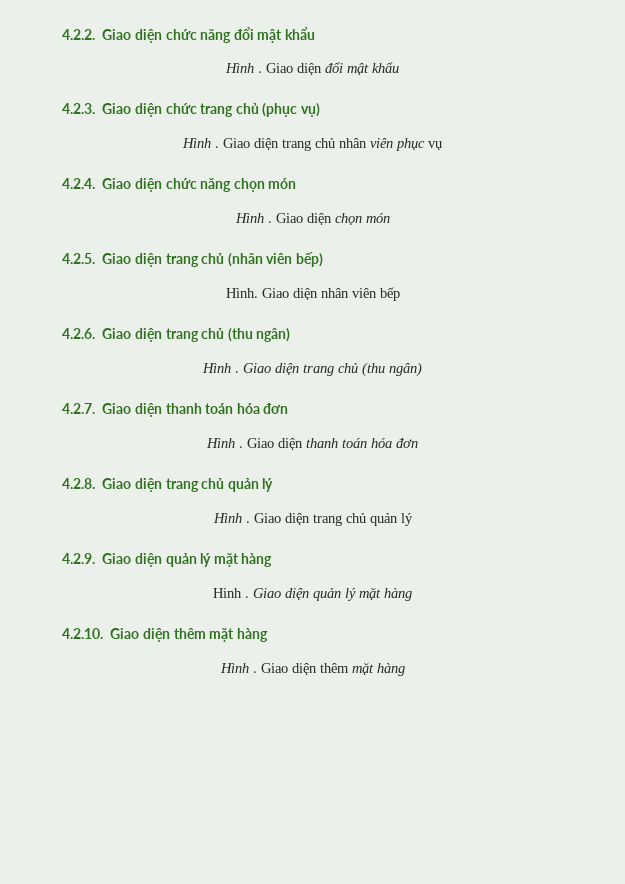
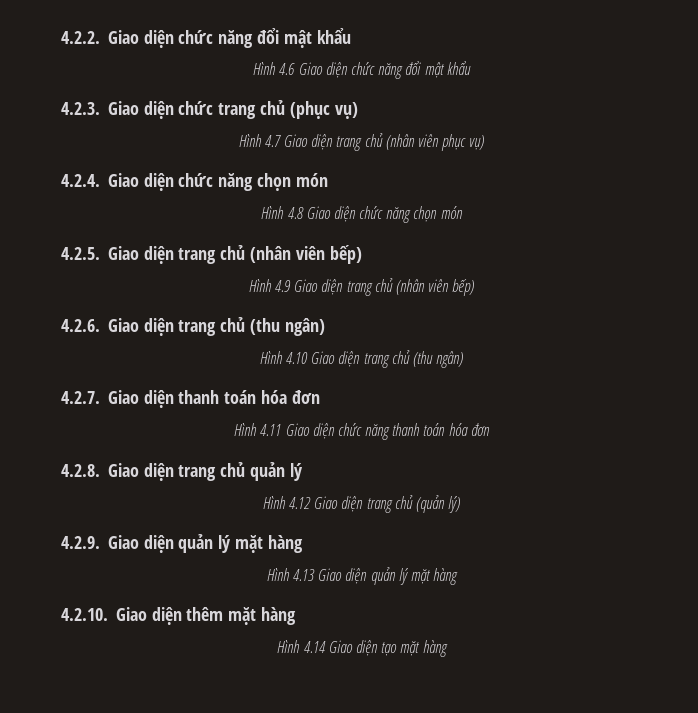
- Hình . Giao diện đổi mật khẩu
+ Hình 4.6 Giao diện chức năng đổi mật khẩu
- Hình . Giao diện trang chủ nhân viên phục vụ
+ Hình 4.7 Giao diện trang chủ (nhân viên phục vụ)
- Hình . Giao diện chọn món
+ Hình 4.8 Giao diện chức năng chọn món
- Hình. Giao diện nhân viên bếp
+ Hình 4.9 Giao diện trang chủ (nhân viên bếp)
- Hình . Giao diện trang chủ (thu ngân)
+ Hình 4.10 Giao diện trang chủ (thu ngân)
- Hình . Giao diện thanh toán hóa đơn
+ Hình 4.11 Giao diện chức năng thanh toán hóa đơn
- Hình . Giao diện trang chủ quản lý
+ Hình 4.12 Giao diện trang chủ (quản lý)
- Hinh . Giao diện quản lý mặt hàng
+ Hình 4.13 Giao diện quản lý mặt hàng
- Hình . Giao diện thêm mặt hàng
+ Hình 4.14 Giao diện tạo mặt hàng

